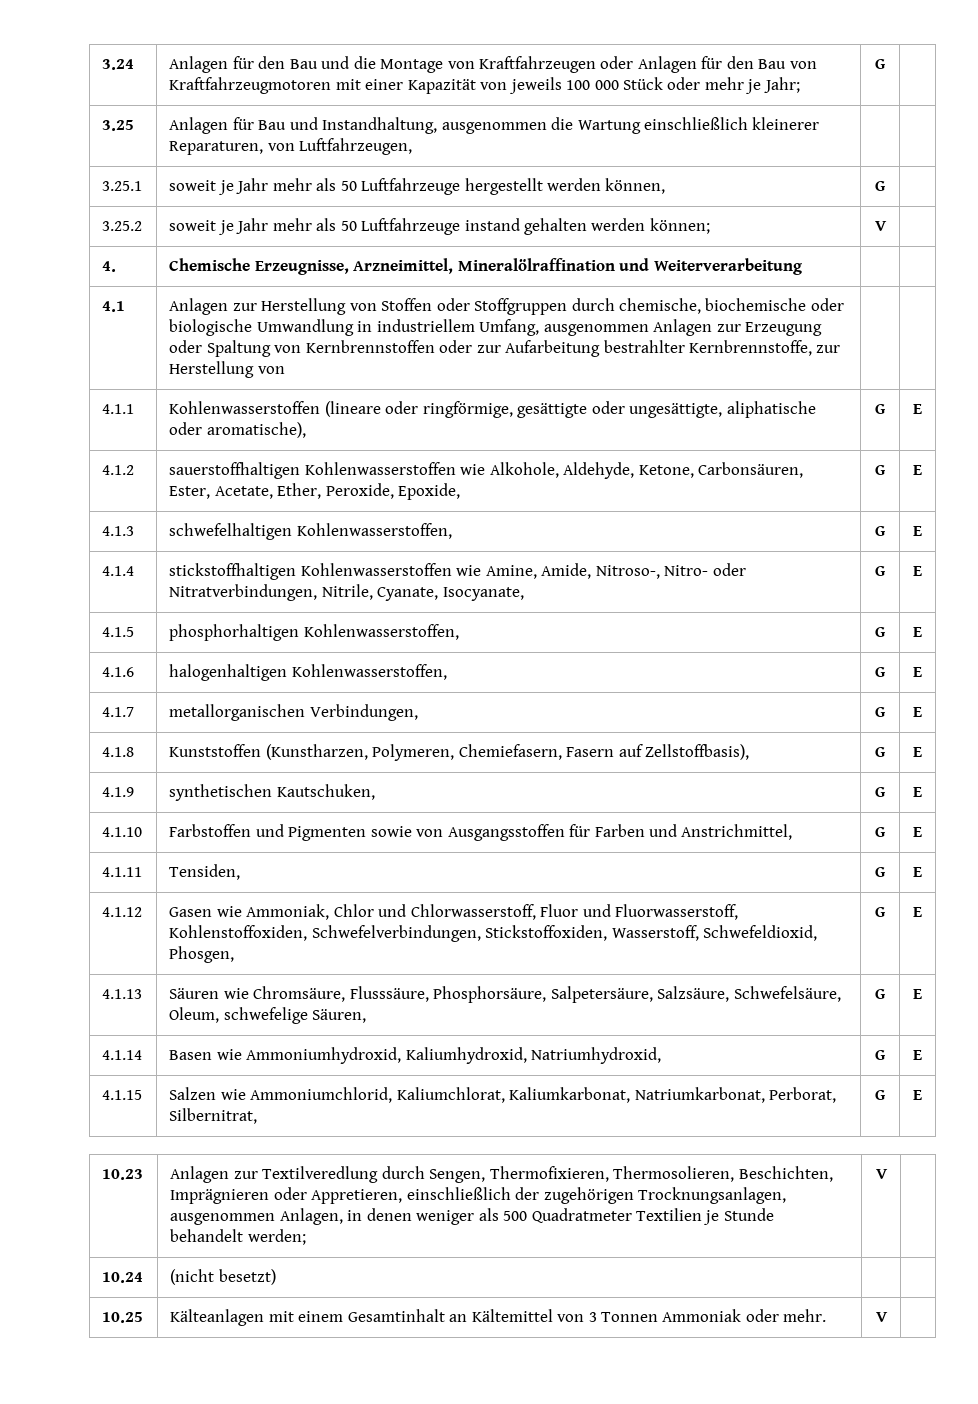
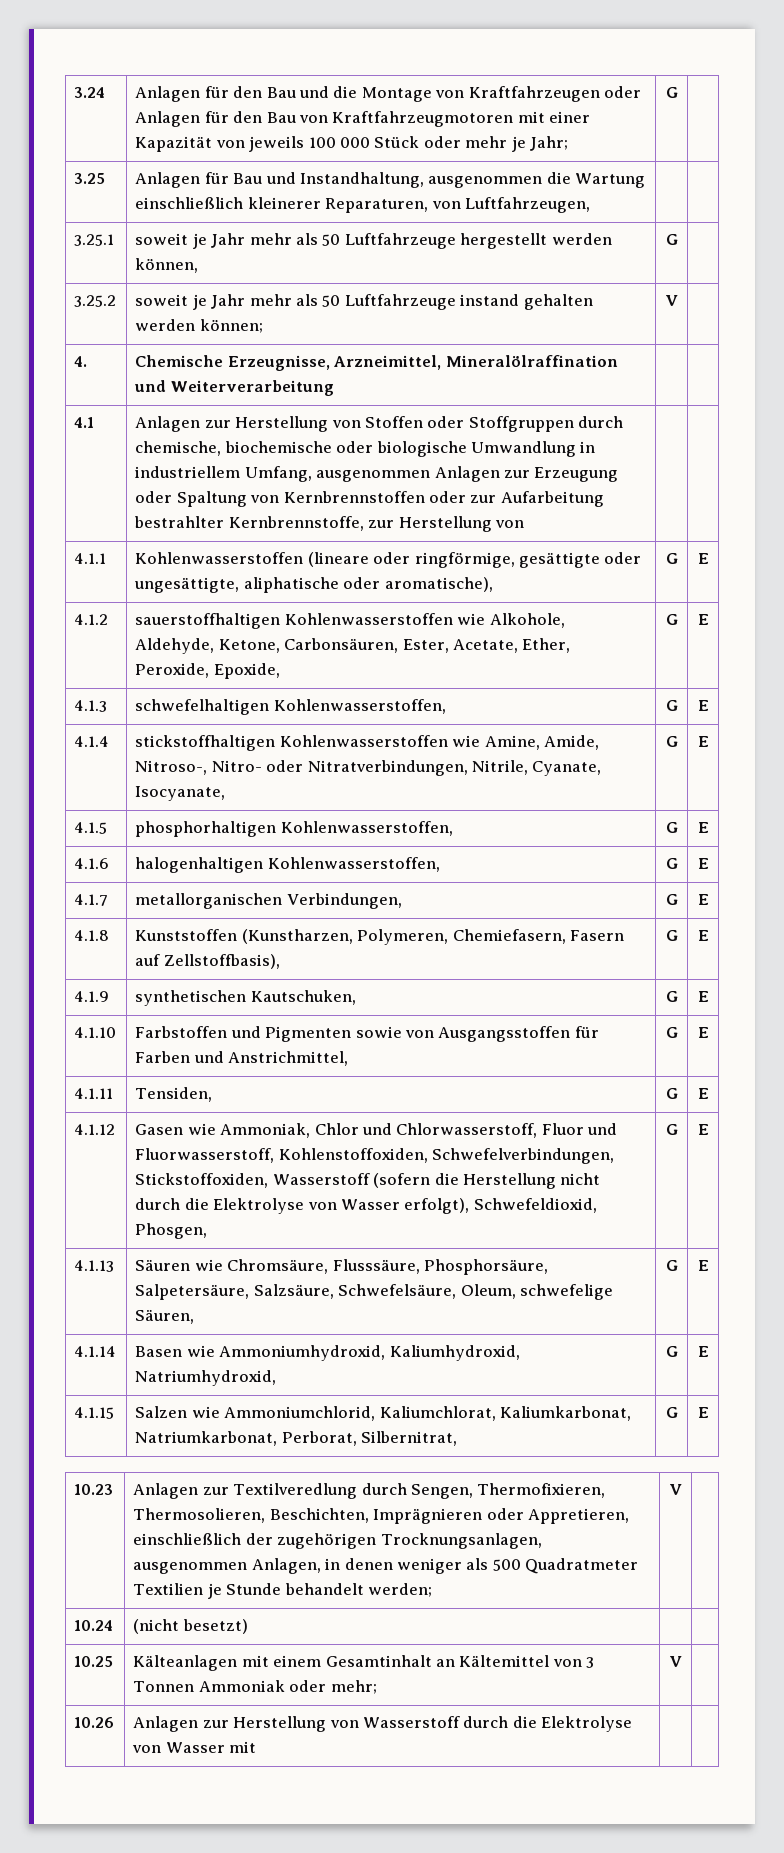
- 4.1.12 | Gasen wie Ammoniak, Chlor und Chlorwasserstoff, Fluor und Fluorwasserstoff, Kohlenstoffoxiden, Schwefelverbindungen, Stickstoffoxiden, Wasserstoff, Schwefeldioxid, Phosgen, | G | E
+ 4.1.12 | Gasen wie Ammoniak, Chlor und Chlorwasserstoff, Fluor und Fluorwasserstoff, Kohlenstoffoxiden, Schwefelverbindungen, Stickstoffoxiden, Wasserstoff (sofern die Herstellung nicht durch die Elektrolyse von Wasser erfolgt), Schwefeldioxid, Phosgen, | G | E
- 10.25 | Kälteanlagen mit einem Gesamtinhalt an Kältemittel von 3 Tonnen Ammoniak oder mehr. | V |
+ 10.25 | Kälteanlagen mit einem Gesamtinhalt an Kältemittel von 3 Tonnen Ammoniak oder mehr; | V |
+ 10.26 | Anlagen zur Herstellung von Wasserstoff durch die Elektrolyse von Wasser mit | |

